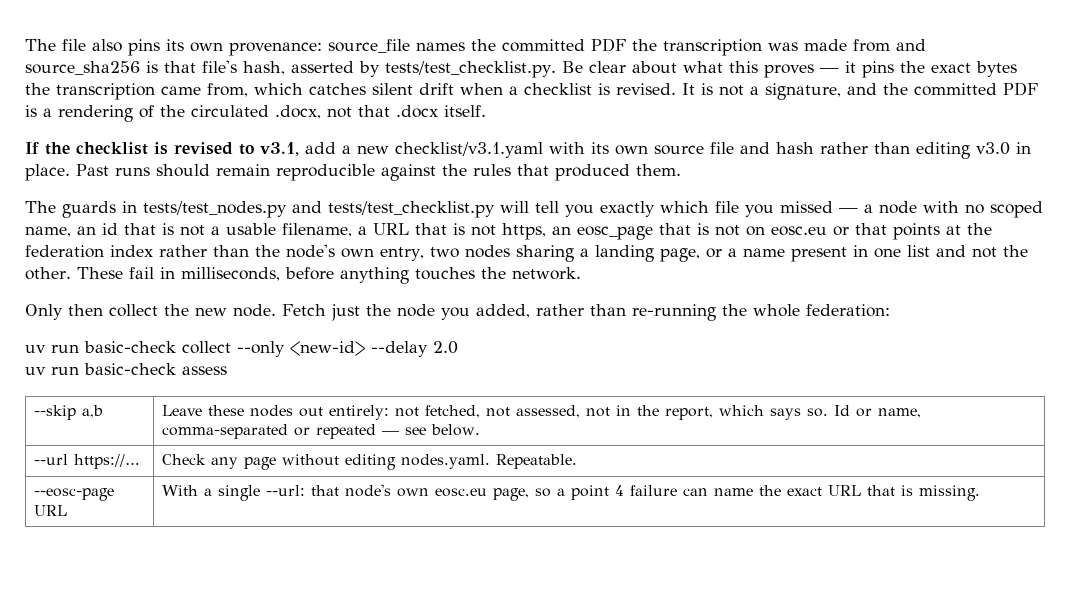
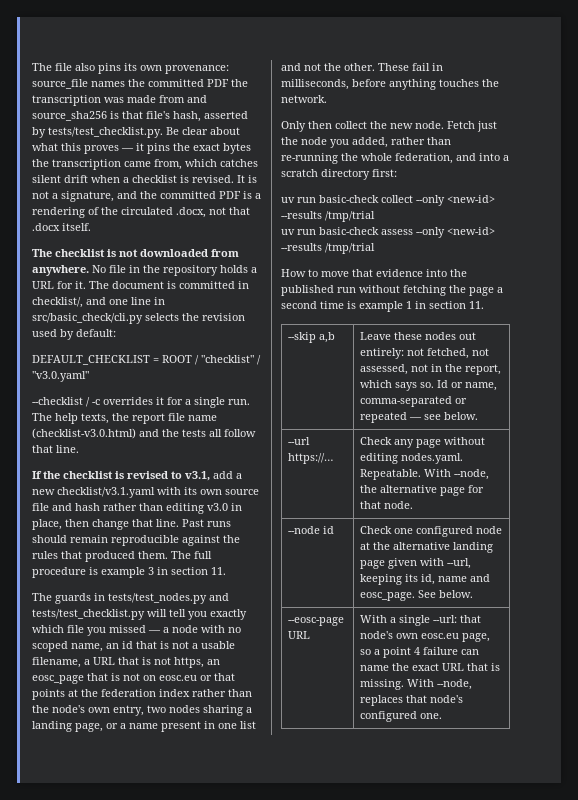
+ The checklist is not downloaded from anywhere. No file in the repository holds a URL for it. The document is committed in checklist/, and one line in src/basic_check/cli.py selects the revision used by default:
+ DEFAULT_CHECKLIST = ROOT / "checklist" / "v3.0.yaml"
+ --checklist / -c overrides it for a single run. The help texts, the report file name (checklist-v3.0.html) and the tests all follow that line.
- If the checklist is revised to v3.1, add a new checklist/v3.1.yaml with its own source file and hash rather than editing v3.0 in place.
+ If the checklist is revised to v3.1, add a new checklist/v3.1.yaml with its own source file and hash rather than editing v3.0 in place, then change that line.
+ The full procedure is example 3 in section 11.
- Fetch just the node you added, rather than re-running the whole federation:
+ Fetch just the node you added, rather than re-running the whole federation, and into a scratch directory first:
- uv run basic-check collect --only <new-id> --delay 2.0
+ uv run basic-check collect --only <new-id> --results /tmp/trial
- uv run basic-check assess
+ uv run basic-check assess --only <new-id> --results /tmp/trial
+ How to move that evidence into the published run without fetching the page a second time is example 1 in section 11.
- --url https://… | Check any page without editing nodes.yaml. Repeatable.
+ --url https://… | Check any page without editing nodes.yaml. Repeatable. With --node, the alternative page for that node.
+ --node id | Check one configured node at the alternative landing page given with --url, keeping its id, name and eosc_page. See below.
- --eosc-page URL | With a single --url: that node's own eosc.eu page, so a point 4 failure can name the exact URL that is missing.
+ --eosc-page URL | With a single --url: that node's own eosc.eu page, so a point 4 failure can name the exact URL that is missing. With --node, replaces that node's configured one.

